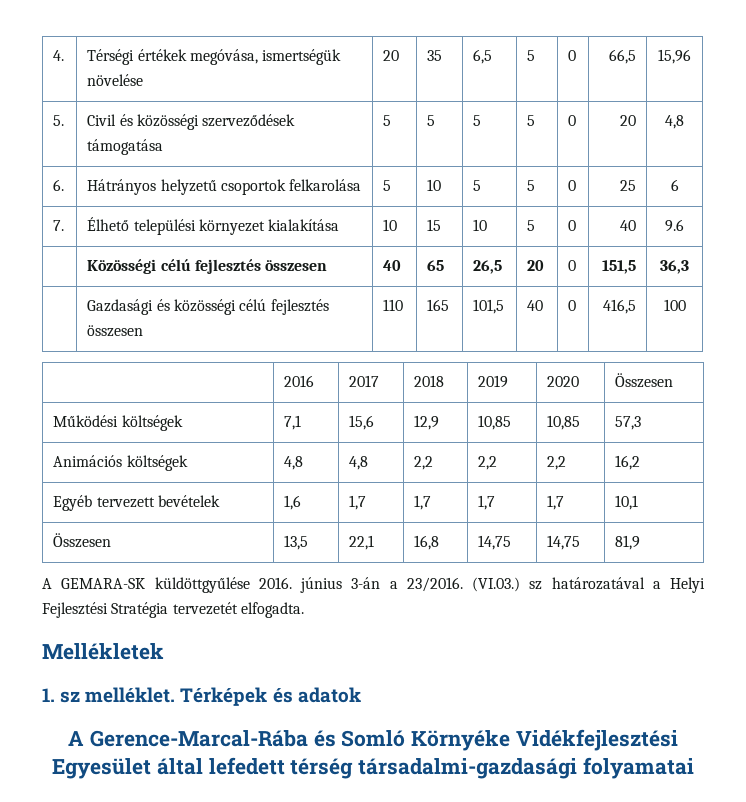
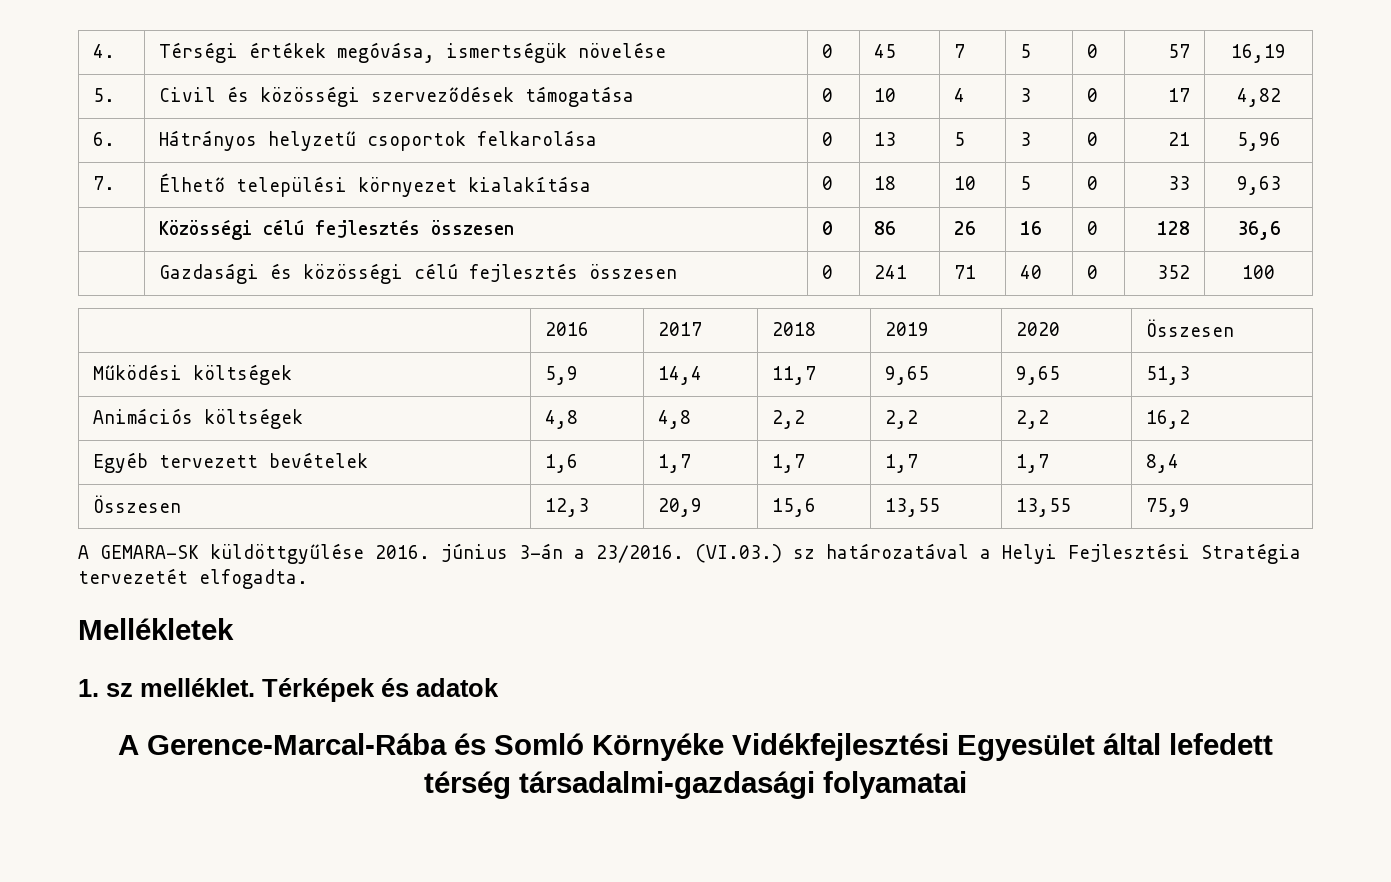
- 4. | Térségi értékek megóvása, ismertségük növelése | 20 | 35 | 6,5 | 5 | 0 | 66,5 | 15,96
+ 4. | Térségi értékek megóvása, ismertségük növelése | 0 | 45 | 7 | 5 | 0 | 57 | 16,19
- 5. | Civil és közösségi szerveződések támogatása | 5 | 5 | 5 | 5 | 0 | 20 | 4,8
+ 5. | Civil és közösségi szerveződések támogatása | 0 | 10 | 4 | 3 | 0 | 17 | 4,82
- 6. | Hátrányos helyzetű csoportok felkarolása | 5 | 10 | 5 | 5 | 0 | 25 | 6
+ 6. | Hátrányos helyzetű csoportok felkarolása | 0 | 13 | 5 | 3 | 0 | 21 | 5,96
- 7. | Élhető települési környezet kialakítása | 10 | 15 | 10 | 5 | 0 | 40 | 9.6
+ 7. | Élhető települési környezet kialakítása | 0 | 18 | 10 | 5 | 0 | 33 | 9,63
- | Közösségi célú fejlesztés összesen | 40 | 65 | 26,5 | 20 | 0 | 151,5 | 36,3
+ | Közösségi célú fejlesztés összesen | 0 | 86 | 26 | 16 | 0 | 128 | 36,6
- | Gazdasági és közösségi célú fejlesztés összesen | 110 | 165 | 101,5 | 40 | 0 | 416,5 | 100
+ | Gazdasági és közösségi célú fejlesztés összesen | 0 | 241 | 71 | 40 | 0 | 352 | 100
- Működési költségek | 7,1 | 15,6 | 12,9 | 10,85 | 10,85 | 57,3
+ Működési költségek | 5,9 | 14,4 | 11,7 | 9,65 | 9,65 | 51,3
- Egyéb tervezett bevételek | 1,6 | 1,7 | 1,7 | 1,7 | 1,7 | 10,1
+ Egyéb tervezett bevételek | 1,6 | 1,7 | 1,7 | 1,7 | 1,7 | 8,4
- Összesen | 13,5 | 22,1 | 16,8 | 14,75 | 14,75 | 81,9
+ Összesen | 12,3 | 20,9 | 15,6 | 13,55 | 13,55 | 75,9

